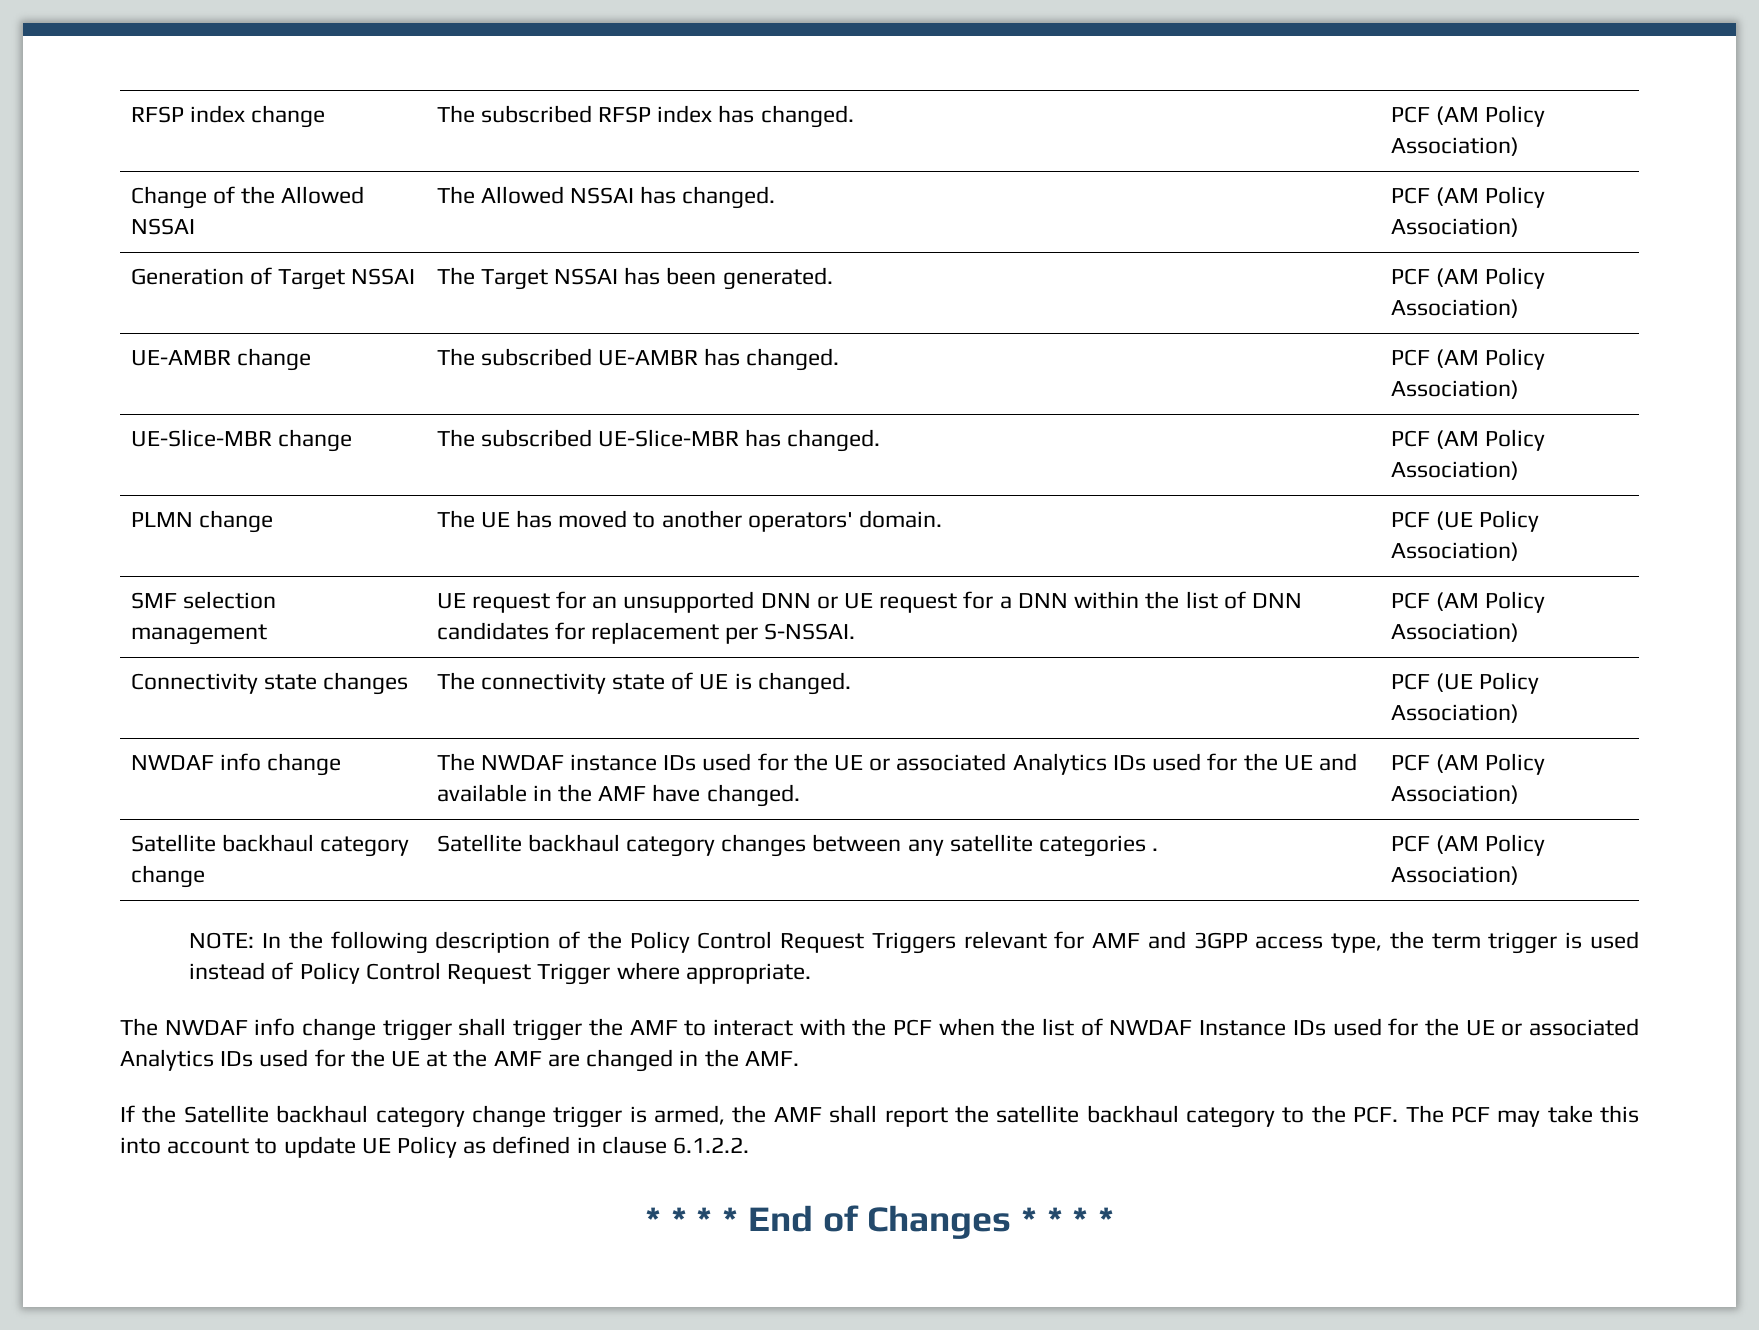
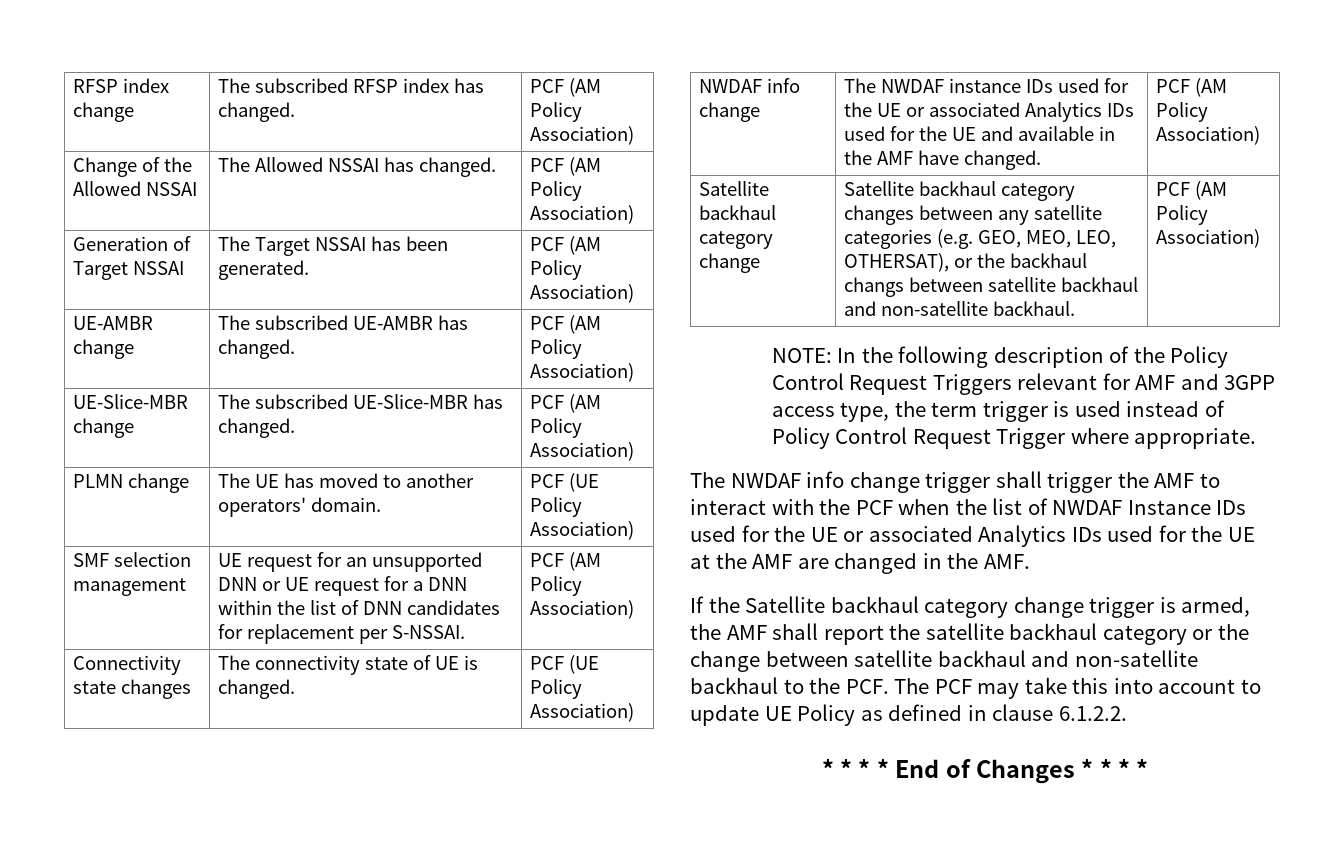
- Satellite backhaul category change | Satellite backhaul category changes between any satellite categories . | PCF (AM Policy Association)
+ Satellite backhaul category change | Satellite backhaul category changes between any satellite categories (e.g. GEO, MEO, LEO, OTHERSAT), or the backhaul changs between satellite backhaul and non-satellite backhaul. | PCF (AM Policy Association)
- If the Satellite backhaul category change trigger is armed, the AMF shall report the satellite backhaul category to the PCF. The PCF may take this into account to update UE Policy as defined in clause 6.1.2.2.
+ If the Satellite backhaul category change trigger is armed, the AMF shall report the satellite backhaul category or the change between satellite backhaul and non-satellite backhaul to the PCF. The PCF may take this into account to update UE Policy as defined in clause 6.1.2.2.

